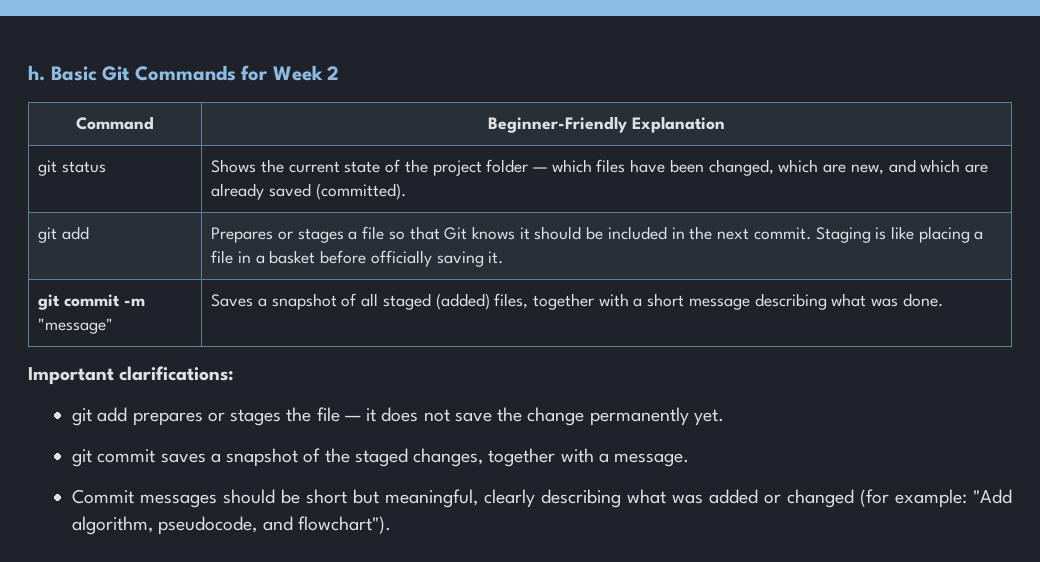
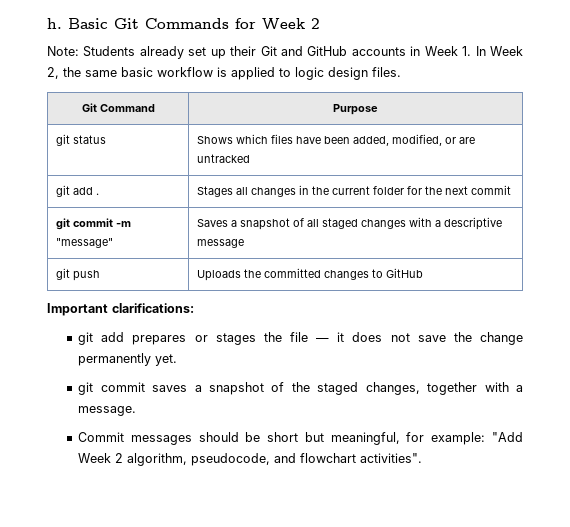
- Command | Beginner-Friendly Explanation
+ Note: Students already set up their Git and GitHub accounts in Week 1. In Week 2, the same basic workflow is applied to logic design files.
+ Git Command | Purpose
- git status | Shows the current state of the project folder — which files have been changed, which are new, and which are already saved (committed).
- git add | Prepares or stages a file so that Git knows it should be included in the next commit. Staging is like placing a file in a basket before officially saving it.
+ git status | Shows which files have been added, modified, or are untracked
+ git add . | Stages all changes in the current folder for the next commit
- git commit -m "message" | Saves a snapshot of all staged (added) files, together with a short message describing what was done.
+ git commit -m "message" | Saves a snapshot of all staged changes with a descriptive message
+ git push | Uploads the committed changes to GitHub
- Commit messages should be short but meaningful, clearly describing what was added or changed (for example: "Add algorithm, pseudocode, and flowchart").
+ Commit messages should be short but meaningful, for example: "Add Week 2 algorithm, pseudocode, and flowchart activities".

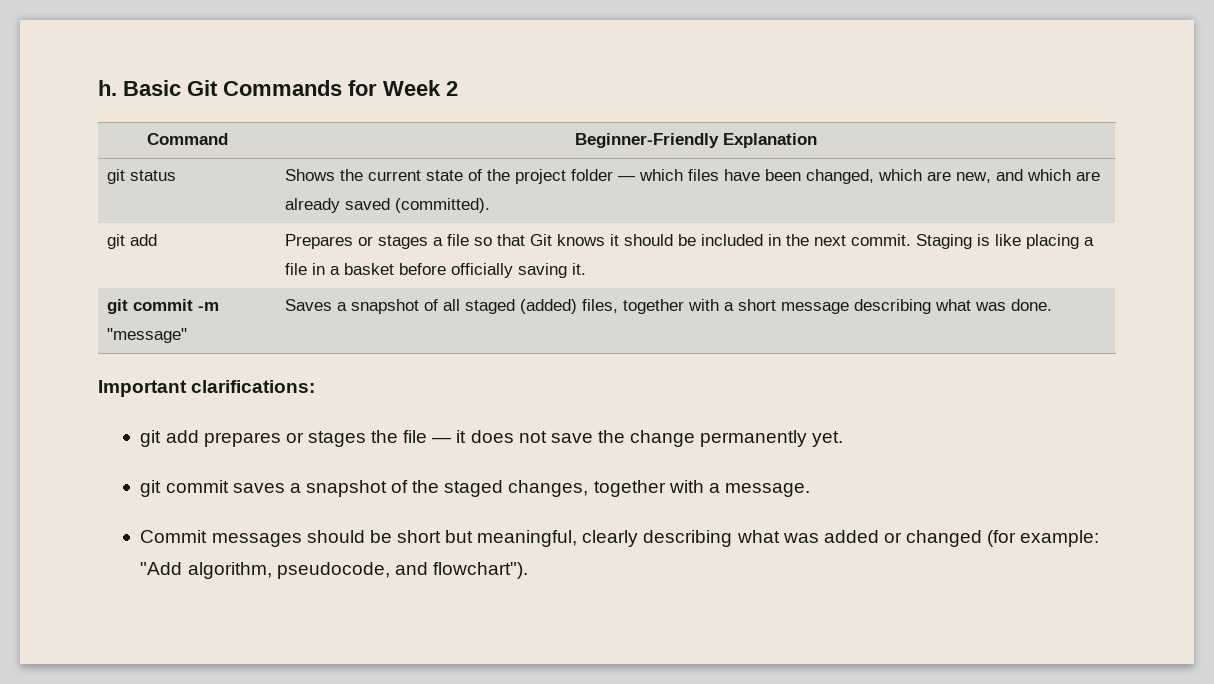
- Note: Students already set up their Git and GitHub accounts in Week 1. In Week 2, the same basic workflow is applied to logic design files.
- Git Command | Purpose
+ Command | Beginner-Friendly Explanation
- git status | Shows which files have been added, modified, or are untracked
- git add . | Stages all changes in the current folder for the next commit
+ git status | Shows the current state of the project folder — which files have been changed, which are new, and which are already saved (committed).
+ git add | Prepares or stages a file so that Git knows it should be included in the next commit. Staging is like placing a file in a basket before officially saving it.
- git commit -m "message" | Saves a snapshot of all staged changes with a descriptive message
- git push | Uploads the committed changes to GitHub
+ git commit -m "message" | Saves a snapshot of all staged (added) files, together with a short message describing what was done.
- Commit messages should be short but meaningful, for example: "Add Week 2 algorithm, pseudocode, and flowchart activities".
+ Commit messages should be short but meaningful, clearly describing what was added or changed (for example: "Add algorithm, pseudocode, and flowchart").

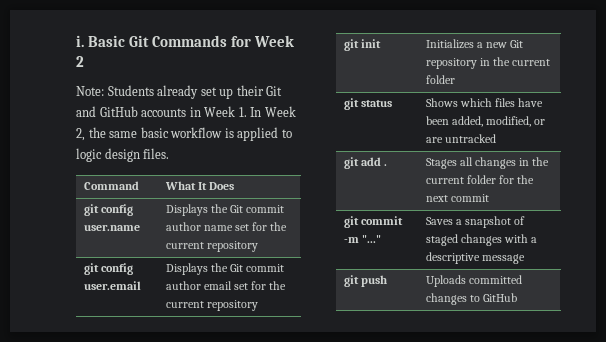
- h.
+ i.
- Command | Beginner-Friendly Explanation
- git status | Shows the current state of the project folder — which files have been changed, which are new, and which are already saved (committed).
- git add | Prepares or stages a file so that Git knows it should be included in the next commit. Staging is like placing a file in a basket before officially saving it.
+ Note: Students already set up their Git and GitHub accounts in Week 1. In Week 2, the same basic workflow is applied to logic design files.
+ Command | What It Does
+ git config user.name | Displays the Git commit author name set for the current repository
+ git config user.email | Displays the Git commit author email set for the current repository
+ git init | Initializes a new Git repository in the current folder
+ git status | Shows which files have been added, modified, or are untracked
+ git add . | Stages all changes in the current folder for the next commit
- git commit -m "message" | Saves a snapshot of all staged (added) files, together with a short message describing what was done.
- Important clarifications:
- git add prepares or stages the file — it does not save the change permanently yet.
- git commit saves a snapshot of the staged changes, together with a message.
- Commit messages should be short but meaningful, clearly describing what was added or changed (for example: "Add algorithm, pseudocode, and flowchart").
+ git commit -m "..." | Saves a snapshot of staged changes with a descriptive message
+ git push | Uploads committed changes to GitHub

